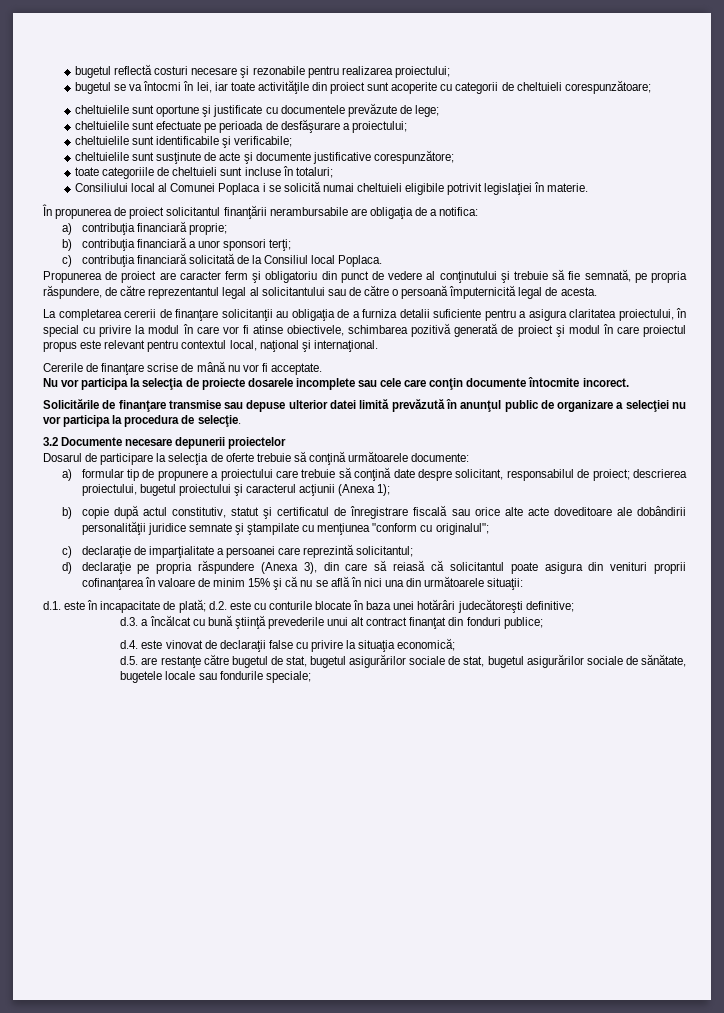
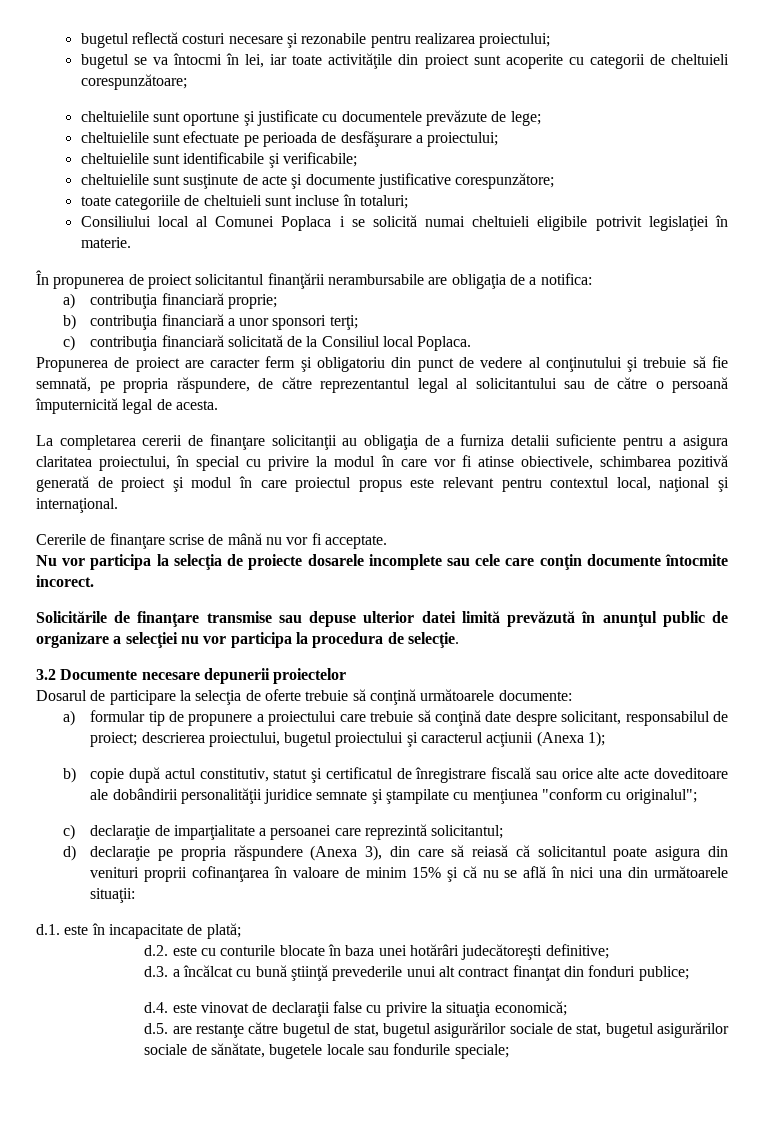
- d.1. este în incapacitate de plată; d.2. este cu conturile blocate în baza unei hotărâri judecătoreşti definitive;
+ d.1. este în incapacitate de plată;
+ d.2. este cu conturile blocate în baza unei hotărâri judecătoreşti definitive;

